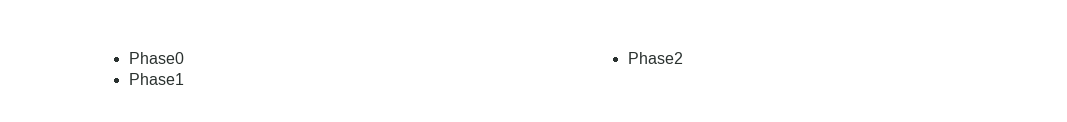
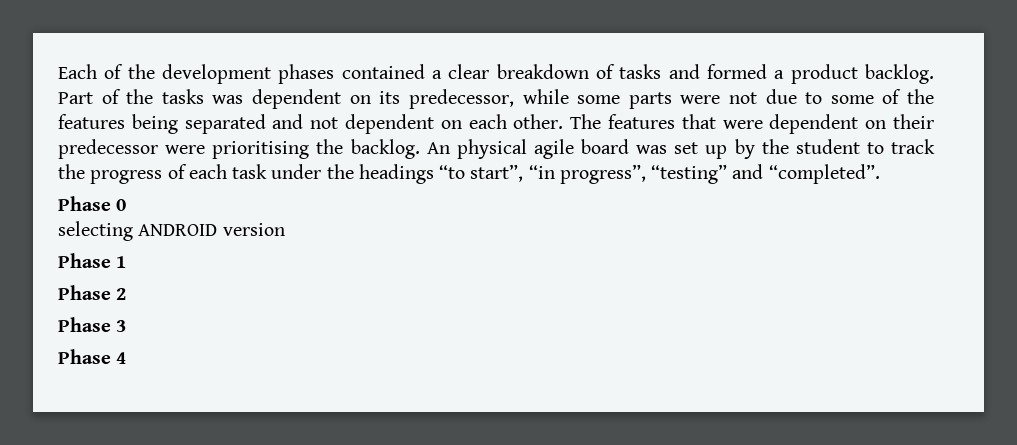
- Phase0
- Phase1
- Phase2
+ Each of the development phases contained a clear breakdown of tasks and formed a product backlog. Part of the tasks was dependent on its predecessor, while some parts were not due to some of the features being separated and not dependent on each other. The features that were dependent on their predecessor were prioritising the backlog. An physical agile board was set up by the student to track the progress of each task under the headings “to start”, “in progress”, “testing” and “completed”.
+ Phase 0
+ selecting ANDROID version
+ Phase 1
+ Phase 2
+ Phase 3
+ Phase 4

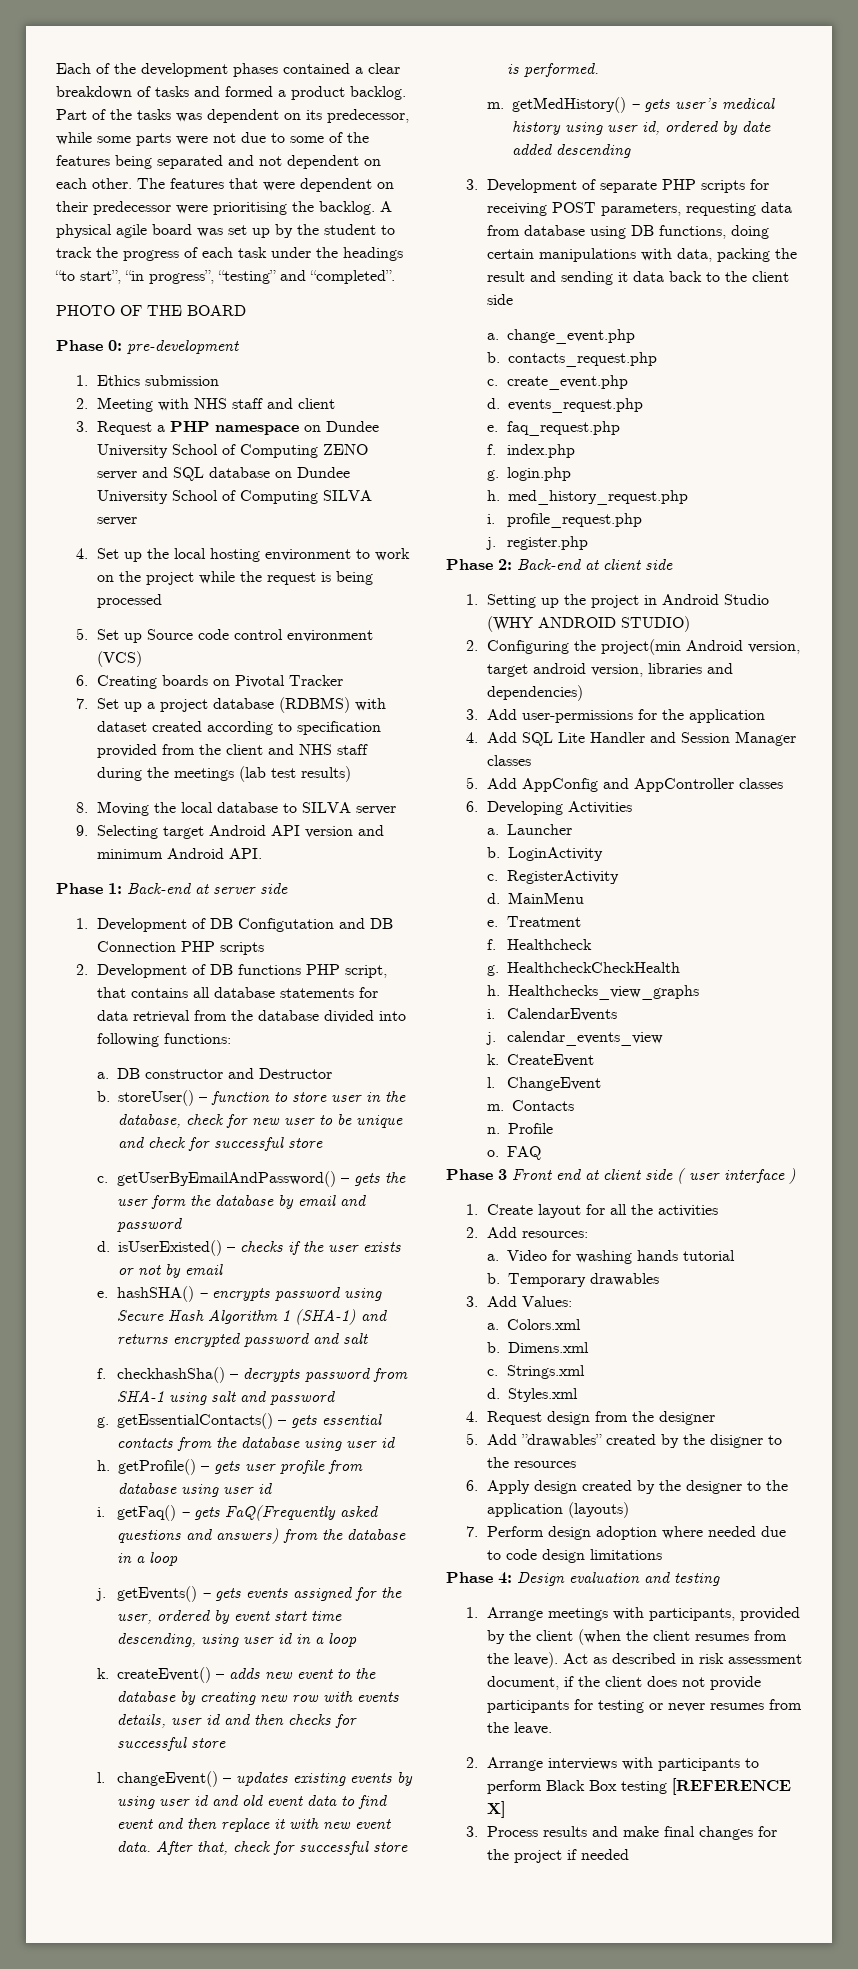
- An physical agile board was set up by the student to track the progress of each task under the headings “to start”, “in progress”, “testing” and “completed”.
+ A physical agile board was set up by the student to track the progress of each task under the headings “to start”, “in progress”, “testing” and “completed”.
- Phase 0
- selecting ANDROID version
- Phase 1
- Phase 2
- Phase 3
- Phase 4
+ PHOTO OF THE BOARD
+ Phase 0: pre-development
+ 1. Ethics submission
+ 2. Meeting with NHS staff and client
+ 3. Request a PHP namespace on Dundee University School of Computing ZENO server and SQL database on Dundee University School of Computing SILVA server
+ 4. Set up the local hosting environment to work on the project while the request is being processed
+ 5. Set up Source code control environment (VCS)
+ 6. Creating boards on Pivotal Tracker
+ 7. Set up a project database (RDBMS) with dataset created according to specification provided from the client and NHS staff during the meetings (lab test results)
+ 8. Moving the local database to SILVA server
+ 9. Selecting target Android API version and minimum Android API.
+ Phase 1: Back-end at server side
+ 1. Development of DB Configutation and DB Connection PHP scripts
+ 2. Development of DB functions PHP script, that contains all database statements for data retrieval from the database divided into following functions:
+ a. DB constructor and Destructor
+ b. storeUser() – function to store user in the database, check for new user to be unique and check for successful store
+ c. getUserByEmailAndPassword() – gets the user form the database by email and password
+ d. isUserExisted() – checks if the user exists or not by email
+ e. hashSHA() – encrypts password using Secure Hash Algorithm 1 (SHA-1) and returns encrypted password and salt
+ f. checkhashSha() – decrypts password from SHA-1 using salt and password
+ g. getEssentialContacts() – gets essential contacts from the database using user id
+ h. getProfile() – gets user profile from database using user id
+ i. getFaq() – gets FaQ(Frequently asked questions and answers) from the database in a loop
+ j. getEvents() – gets events assigned for the user, ordered by event start time descending, using user id in a loop
+ k. createEvent() – adds new event to the database by creating new row with events details, user id and then checks for successful store
+ l. changeEvent() – updates existing events by using user id and old event data to find event and then replace it with new event data. After that, check for successful store is performed.
+ m. getMedHistory() – gets user’s medical history using user id, ordered by date added descending
+ 3. Development of separate PHP scripts for receiving POST parameters, requesting data from database using DB functions, doing certain manipulations with data, packing the result and sending it data back to the client side
+ a. change_event.php
+ b. contacts_request.php
+ c. create_event.php
+ d. events_request.php
+ e. faq_request.php
+ f. index.php
+ g. login.php
+ h. med_history_request.php
+ i. profile_request.php
+ j. register.php
+ Phase 2: Back-end at client side
+ 1. Setting up the project in Android Studio (WHY ANDROID STUDIO)
+ 2. Configuring the project(min Android version, target android version, libraries and dependencies)
+ 3. Add user-permissions for the application
+ 4. Add SQL Lite Handler and Session Manager classes
+ 5. Add AppConfig and AppController classes
+ 6. Developing Activities
+ a. Launcher
+ b. LoginActivity
+ c. RegisterActivity
+ d. MainMenu
+ e. Treatment
+ f. Healthcheck
+ g. HealthcheckCheckHealth
+ h. Healthchecks_view_graphs
+ i. CalendarEvents
+ j. calendar_events_view
+ k. CreateEvent
+ l. ChangeEvent
+ m. Contacts
+ n. Profile
+ o. FAQ
+ Phase 3 Front end at client side ( user interface )
+ 1. Create layout for all the activities
+ 2. Add resources:
+ a. Video for washing hands tutorial
+ b. Temporary drawables
+ 3. Add Values:
+ a. Colors.xml
+ b. Dimens.xml
+ c. Strings.xml
+ d. Styles.xml
+ 4. Request design from the designer
+ 5. Add ”drawables” created by the disigner to the resources
+ 6. Apply design created by the designer to the application (layouts)
+ 7. Perform design adoption where needed due to code design limitations
+ Phase 4: Design evaluation and testing
+ 1. Arrange meetings with participants, provided by the client (when the client resumes from the leave). Act as described in risk assessment document, if the client does not provide participants for testing or never resumes from the leave.
+ 2. Arrange interviews with participants to perform Black Box testing [REFERENCE X]
+ 3. Process results and make final changes for the project if needed

